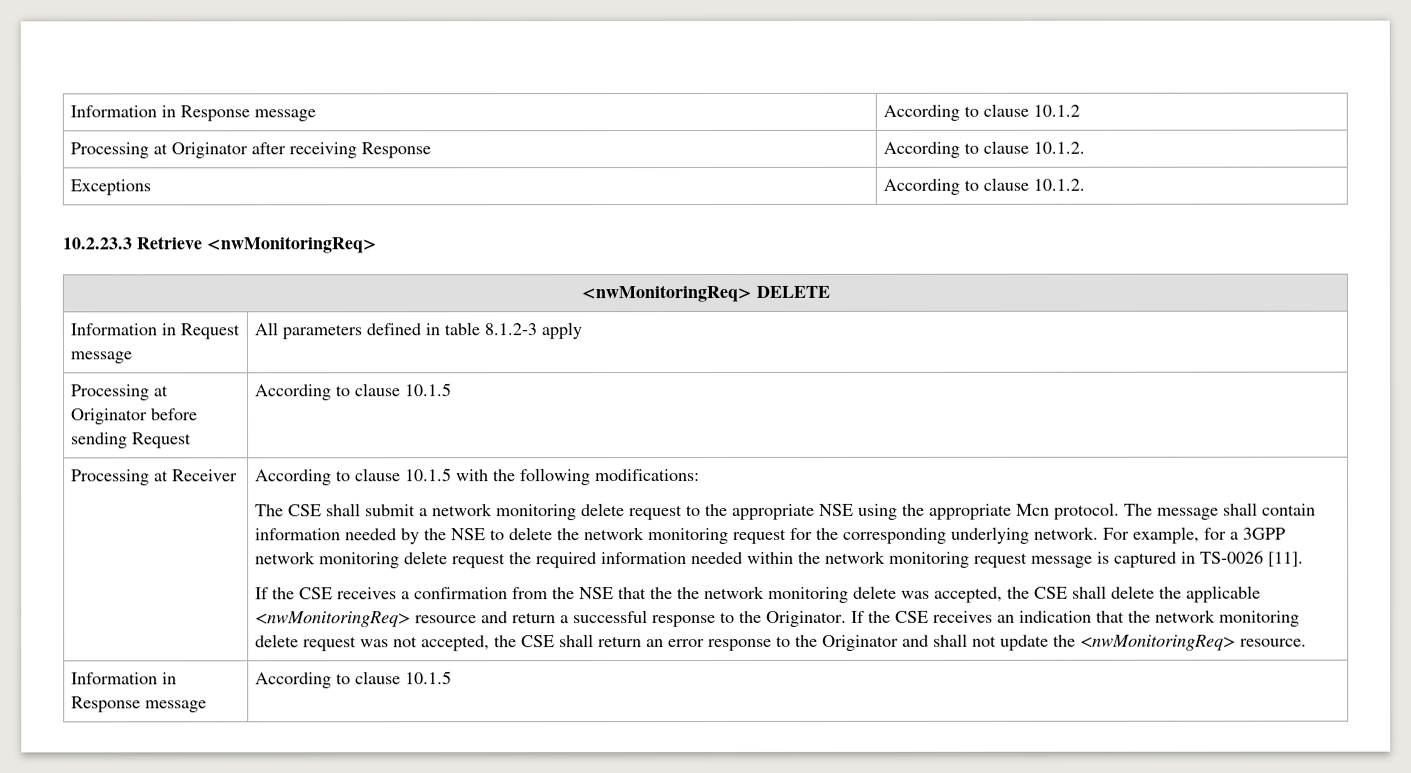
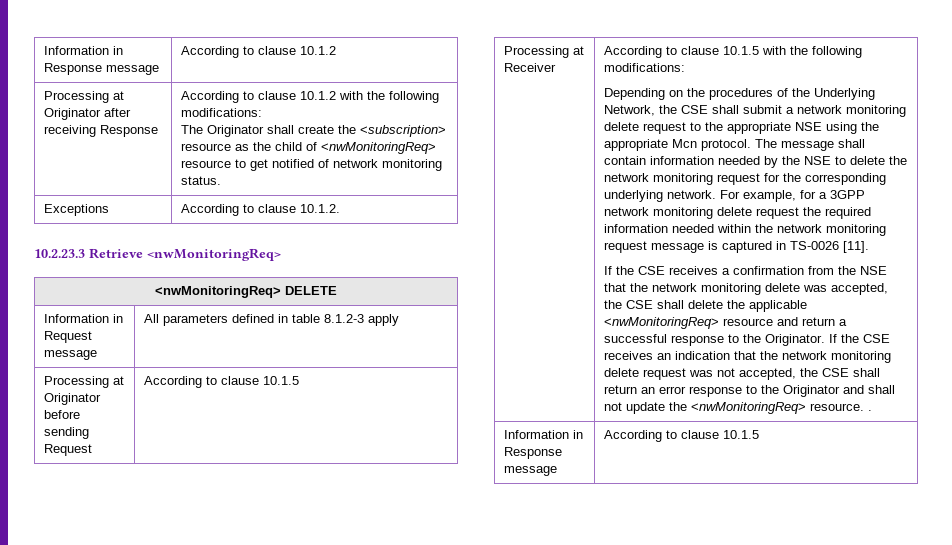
- Processing at Originator after receiving Response | According to clause 10.1.2.
+ Processing at Originator after receiving Response | According to clause 10.1.2 with the following modifications:
+ The Originator shall create the <subscription> resource as the child of <nwMonitoringReq> resource to get notified of network monitoring status.
- The CSE shall submit a network monitoring delete request to the appropriate NSE using the appropriate Mcn protocol.
+ Depending on the procedures of the Underlying Network, the CSE shall submit a network monitoring delete request to the appropriate NSE using the appropriate Mcn protocol.
- If the CSE receives a confirmation from the NSE that the the network monitoring delete was accepted, the CSE shall delete the applicable <nwMonitoringReq> resource and return a successful response to the Originator.
+ If the CSE receives a confirmation from the NSE that the network monitoring delete was accepted, the CSE shall delete the applicable <nwMonitoringReq> resource and return a successful response to the Originator.
- If the CSE receives an indication that the network monitoring delete request was not accepted, the CSE shall return an error response to the Originator and shall not update the <nwMonitoringReq> resource.
+ If the CSE receives an indication that the network monitoring delete request was not accepted, the CSE shall return an error response to the Originator and shall not update the <nwMonitoringReq> resource. .

